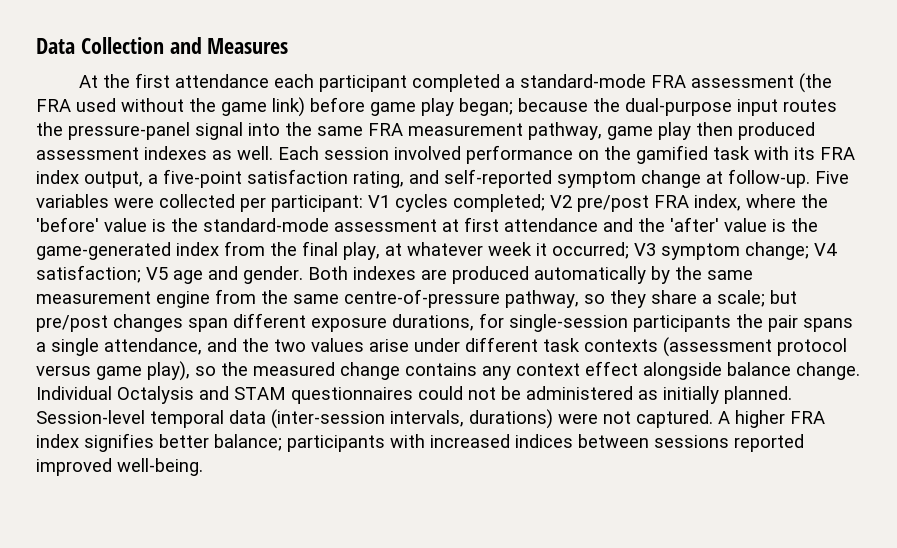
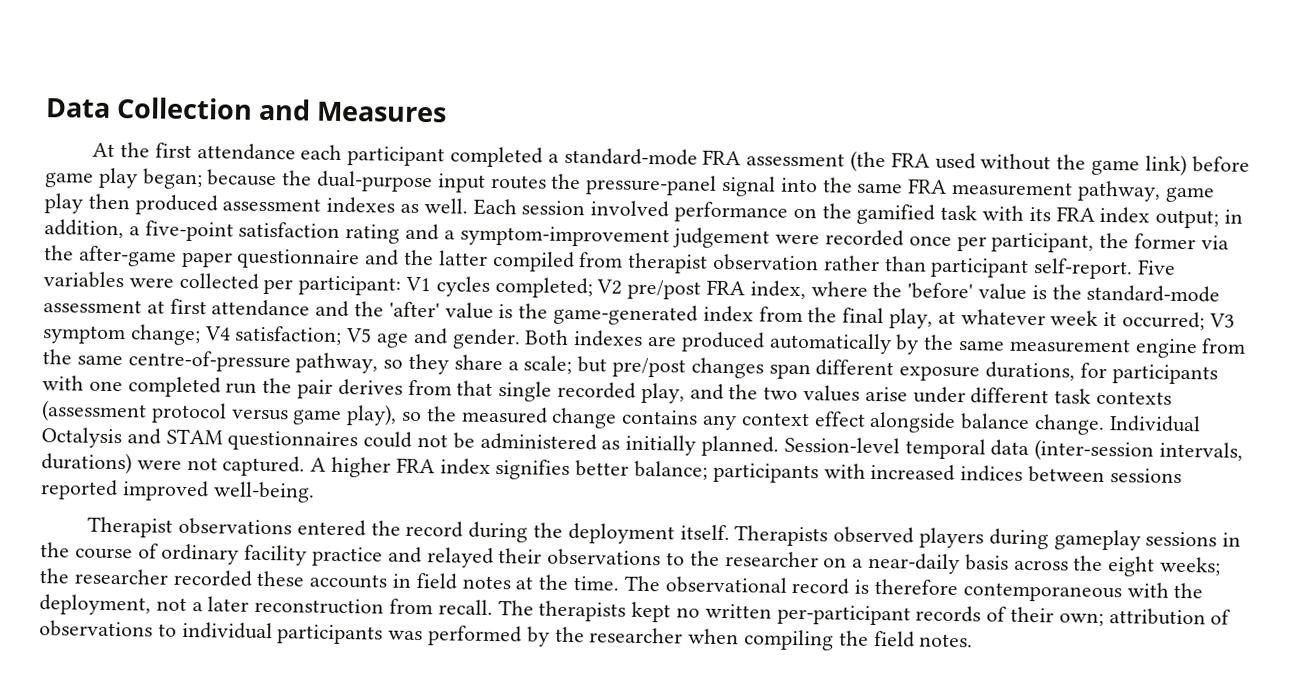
- Each session involved performance on the gamified task with its FRA index output, a five-point satisfaction rating, and self-reported symptom change at follow-up.
+ Each session involved performance on the gamified task with its FRA index output; in addition, a five-point satisfaction rating and a symptom-improvement judgement were recorded once per participant, the former via the after-game paper questionnaire and the latter compiled from therapist observation rather than participant self-report.
- Both indexes are produced automatically by the same measurement engine from the same centre-of-pressure pathway, so they share a scale; but pre/post changes span different exposure durations, for single-session participants the pair spans a single attendance, and the two values arise under different task contexts (assessment protocol versus game play), so the measured change contains any context effect alongside balance change.
+ Both indexes are produced automatically by the same measurement engine from the same centre-of-pressure pathway, so they share a scale; but pre/post changes span different exposure durations, for participants with one completed run the pair derives from that single recorded play, and the two values arise under different task contexts (assessment protocol versus game play), so the measured change contains any context effect alongside balance change.
+ Therapist observations entered the record during the deployment itself. Therapists observed players during gameplay sessions in the course of ordinary facility practice and relayed their observations to the researcher on a near-daily basis across the eight weeks; the researcher recorded these accounts in field notes at the time. The observational record is therefore contemporaneous with the deployment, not a later reconstruction from recall. The therapists kept no written per-participant records of their own; attribution of observations to individual participants was performed by the researcher when compiling the field notes.

